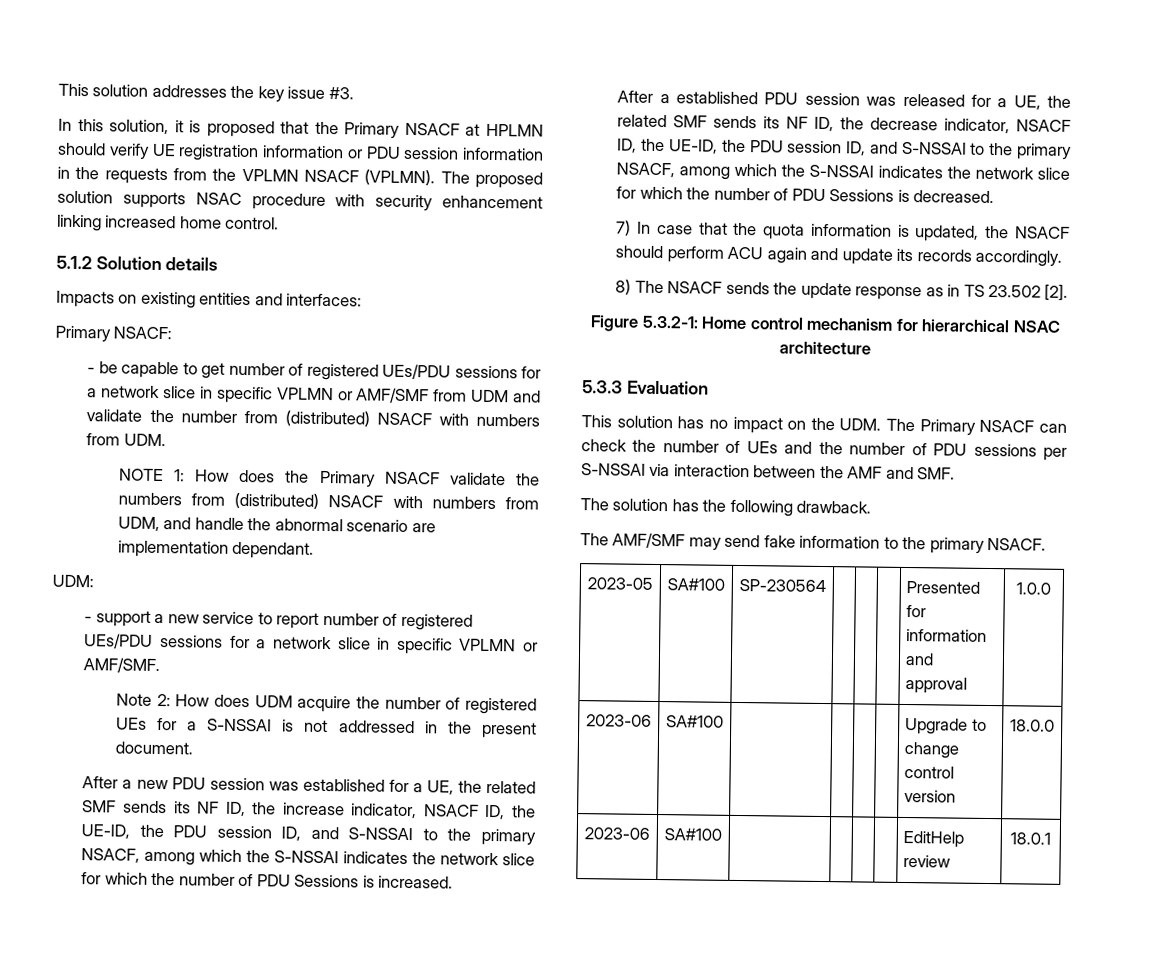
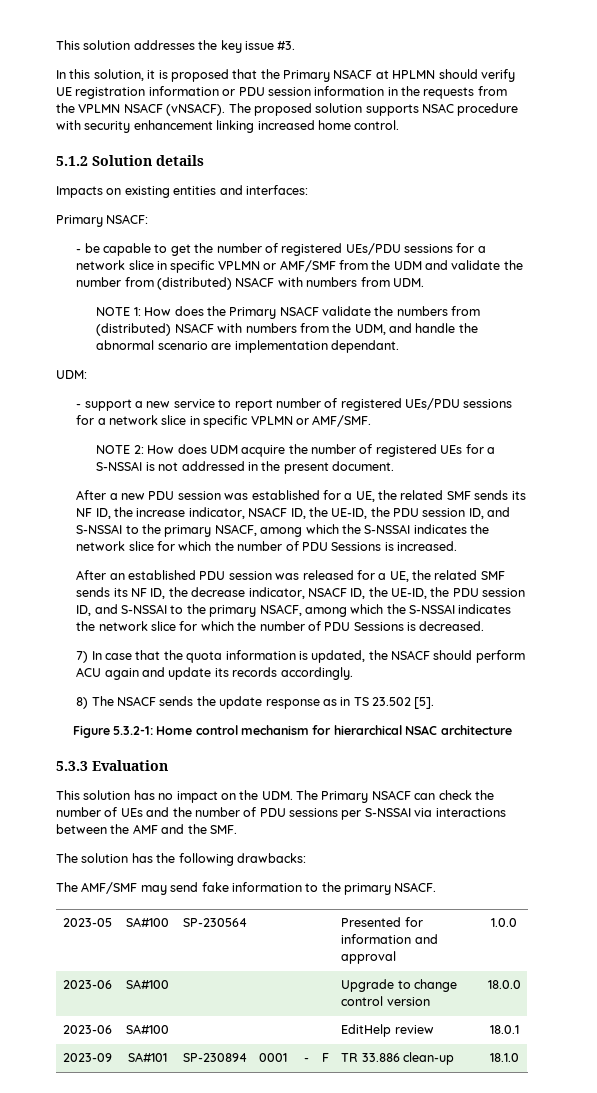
- In this solution, it is proposed that the Primary NSACF at HPLMN should verify UE registration information or PDU session information in the requests from the VPLMN NSACF (VPLMN).
+ In this solution, it is proposed that the Primary NSACF at HPLMN should verify UE registration information or PDU session information in the requests from the VPLMN NSACF (vNSACF).
- - be capable to get number of registered UEs/PDU sessions for a network slice in specific VPLMN or AMF/SMF from UDM and validate the number from (distributed) NSACF with numbers from UDM.
+ - be capable to get the number of registered UEs/PDU sessions for a network slice in specific VPLMN or AMF/SMF from the UDM and validate the number from (distributed) NSACF with numbers from UDM.
- NOTE 1: How does the Primary NSACF validate the numbers from (distributed) NSACF with numbers from UDM, and handle the abnormal scenario are implementation dependant.
+ NOTE 1: How does the Primary NSACF validate the numbers from (distributed) NSACF with numbers from the UDM, and handle the abnormal scenario are implementation dependant.
- Note 2: How does UDM acquire the number of registered UEs for a S-NSSAI is not addressed in the present document.
+ NOTE 2: How does UDM acquire the number of registered UEs for a S-NSSAI is not addressed in the present document.
- After a established PDU session was released for a UE, the related SMF sends its NF ID, the decrease indicator, NSACF ID, the UE-ID, the PDU session ID, and S-NSSAI to the primary NSACF, among which the S-NSSAI indicates the network slice for which the number of PDU Sessions is decreased.
+ After an established PDU session was released for a UE, the related SMF sends its NF ID, the decrease indicator, NSACF ID, the UE-ID, the PDU session ID, and S-NSSAI to the primary NSACF, among which the S-NSSAI indicates the network slice for which the number of PDU Sessions is decreased.
- 8) The NSACF sends the update response as in TS 23.502 [2].
+ 8) The NSACF sends the update response as in TS 23.502 [5].
- This solution has no impact on the UDM. The Primary NSACF can check the number of UEs and the number of PDU sessions per S-NSSAI via interaction between the AMF and SMF.
+ This solution has no impact on the UDM. The Primary NSACF can check the number of UEs and the number of PDU sessions per S-NSSAI via interactions between the AMF and the SMF.
- The solution has the following drawback.
+ The solution has the following drawbacks:
+ 2023-09 | SA#101 | SP-230894 | 0001 | - | F | TR 33.886 clean-up | 18.1.0

